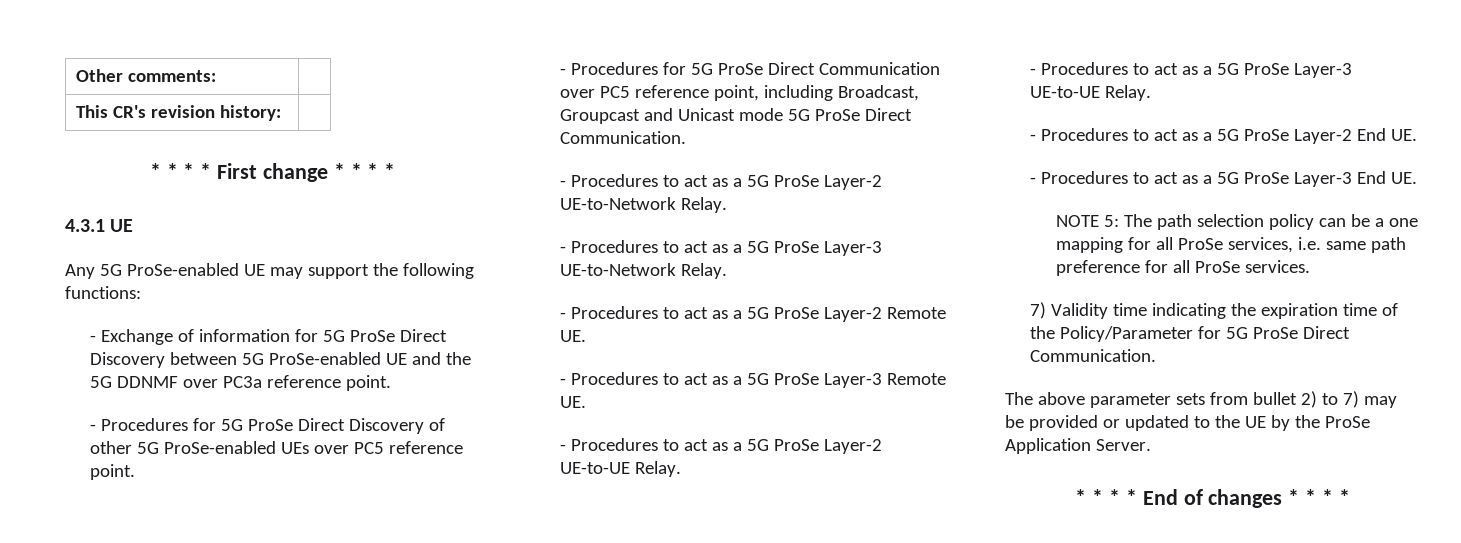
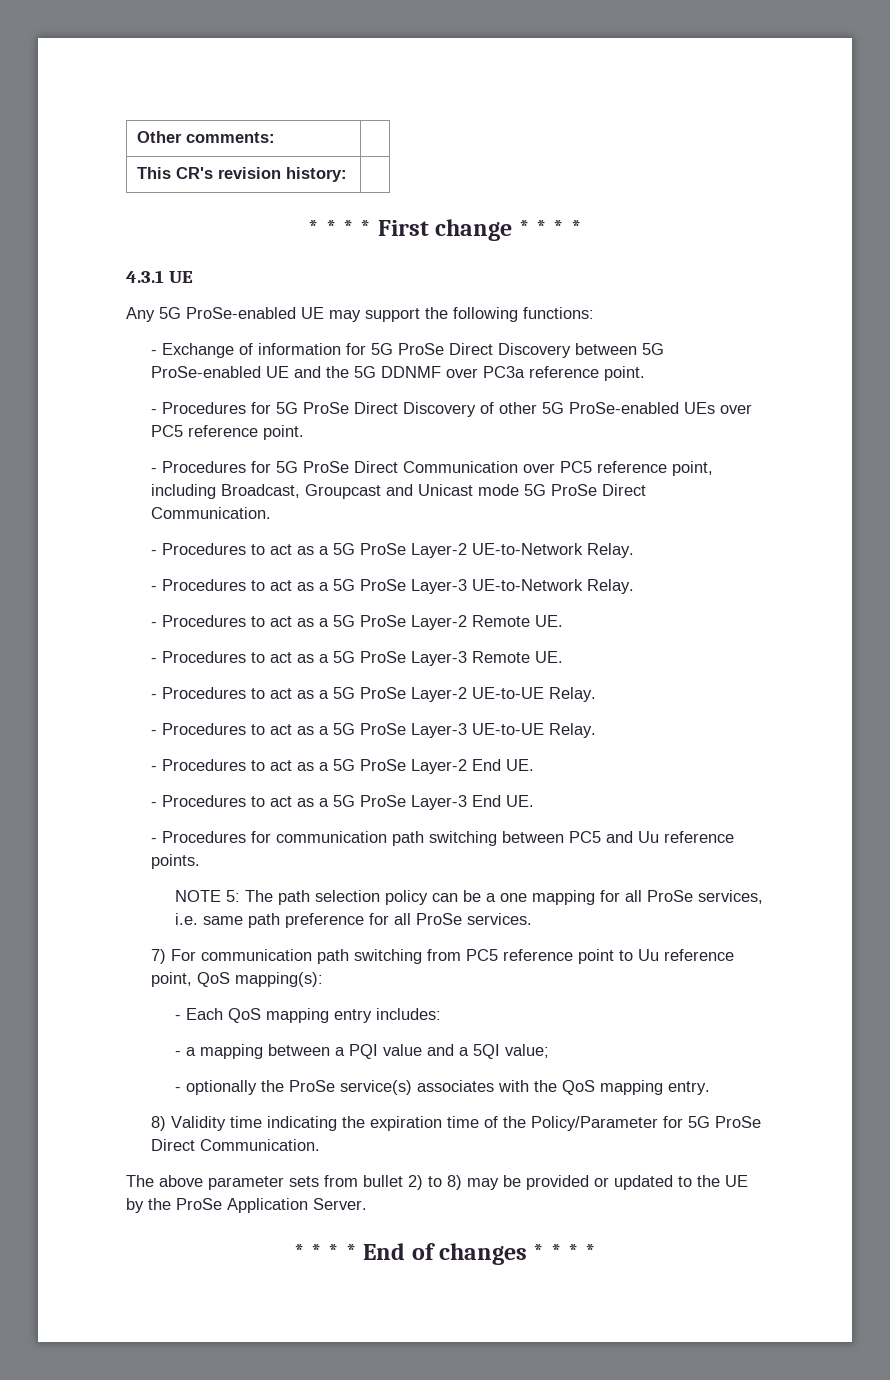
+ - Procedures for communication path switching between PC5 and Uu reference points.
- 7) Validity time indicating the expiration time of the Policy/Parameter for 5G ProSe Direct Communication.
+ 7) For communication path switching from PC5 reference point to Uu reference point, QoS mapping(s):
+ - Each QoS mapping entry includes:
+ - a mapping between a PQI value and a 5QI value;
+ - optionally the ProSe service(s) associates with the QoS mapping entry.
+ 8) Validity time indicating the expiration time of the Policy/Parameter for 5G ProSe Direct Communication.
- The above parameter sets from bullet 2) to 7) may be provided or updated to the UE by the ProSe Application Server.
+ The above parameter sets from bullet 2) to 8) may be provided or updated to the UE by the ProSe Application Server.

